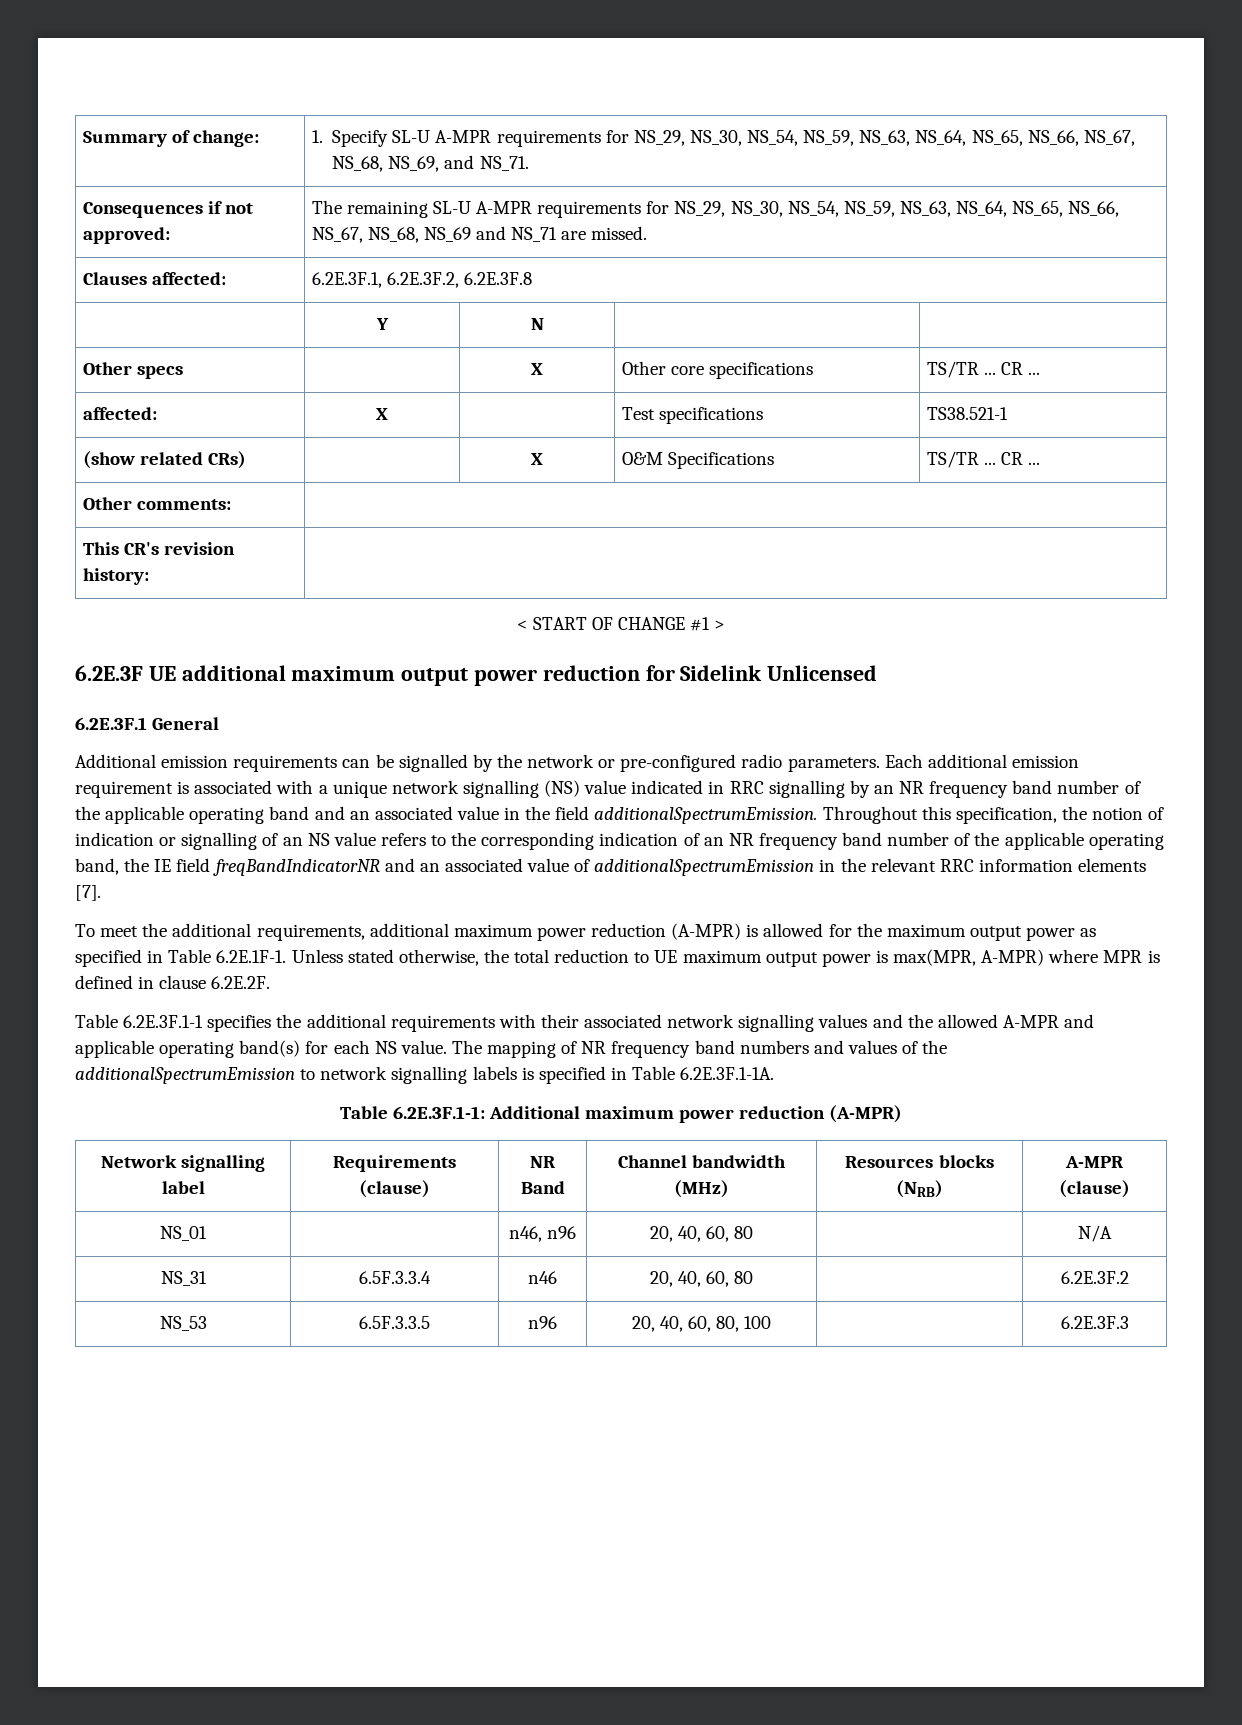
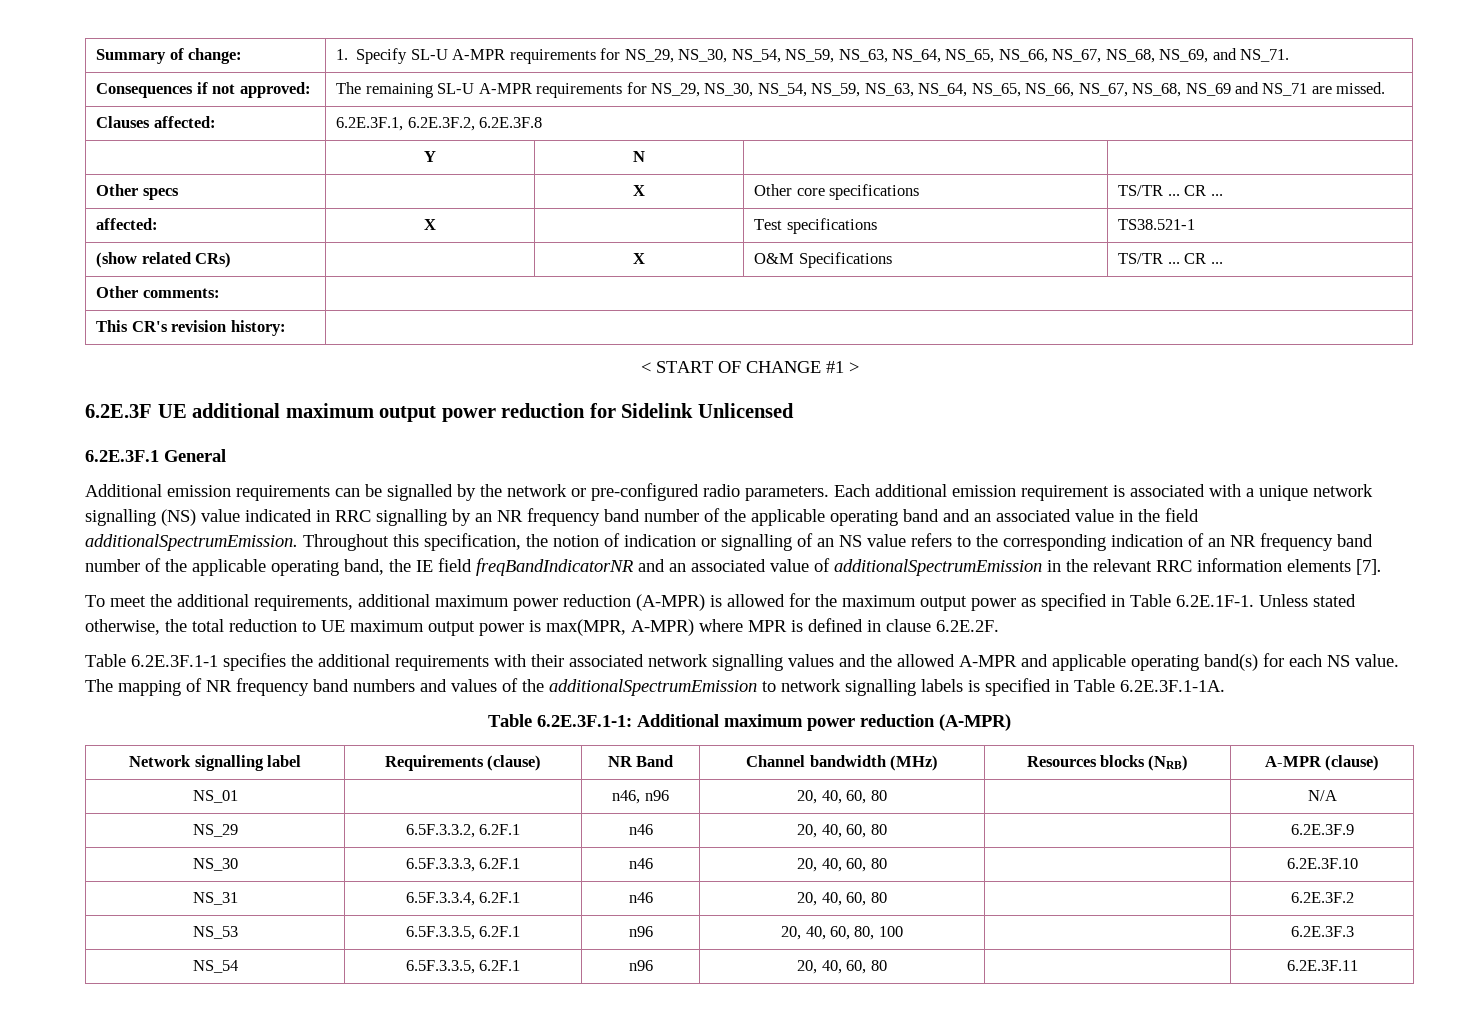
+ NS_29 | 6.5F.3.3.2, 6.2F.1 | n46 | 20, 40, 60, 80 | | 6.2E.3F.9
+ NS_30 | 6.5F.3.3.3, 6.2F.1 | n46 | 20, 40, 60, 80 | | 6.2E.3F.10
- NS_31 | 6.5F.3.3.4 | n46 | 20, 40, 60, 80 | | 6.2E.3F.2
+ NS_31 | 6.5F.3.3.4, 6.2F.1 | n46 | 20, 40, 60, 80 | | 6.2E.3F.2
- NS_53 | 6.5F.3.3.5 | n96 | 20, 40, 60, 80, 100 | | 6.2E.3F.3
+ NS_53 | 6.5F.3.3.5, 6.2F.1 | n96 | 20, 40, 60, 80, 100 | | 6.2E.3F.3
+ NS_54 | 6.5F.3.3.5, 6.2F.1 | n96 | 20, 40, 60, 80 | | 6.2E.3F.11

